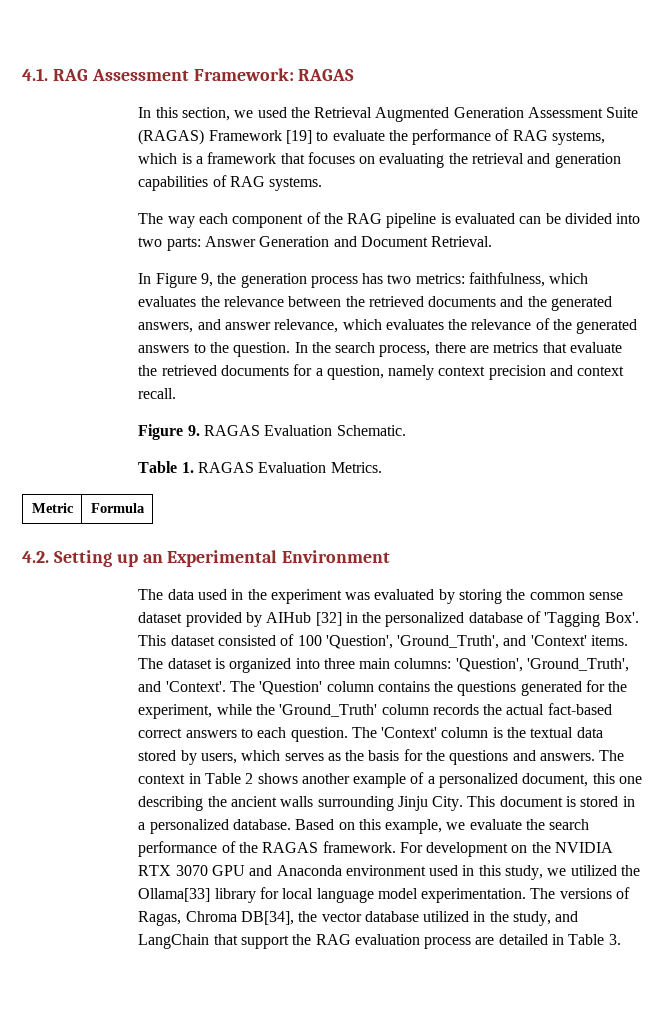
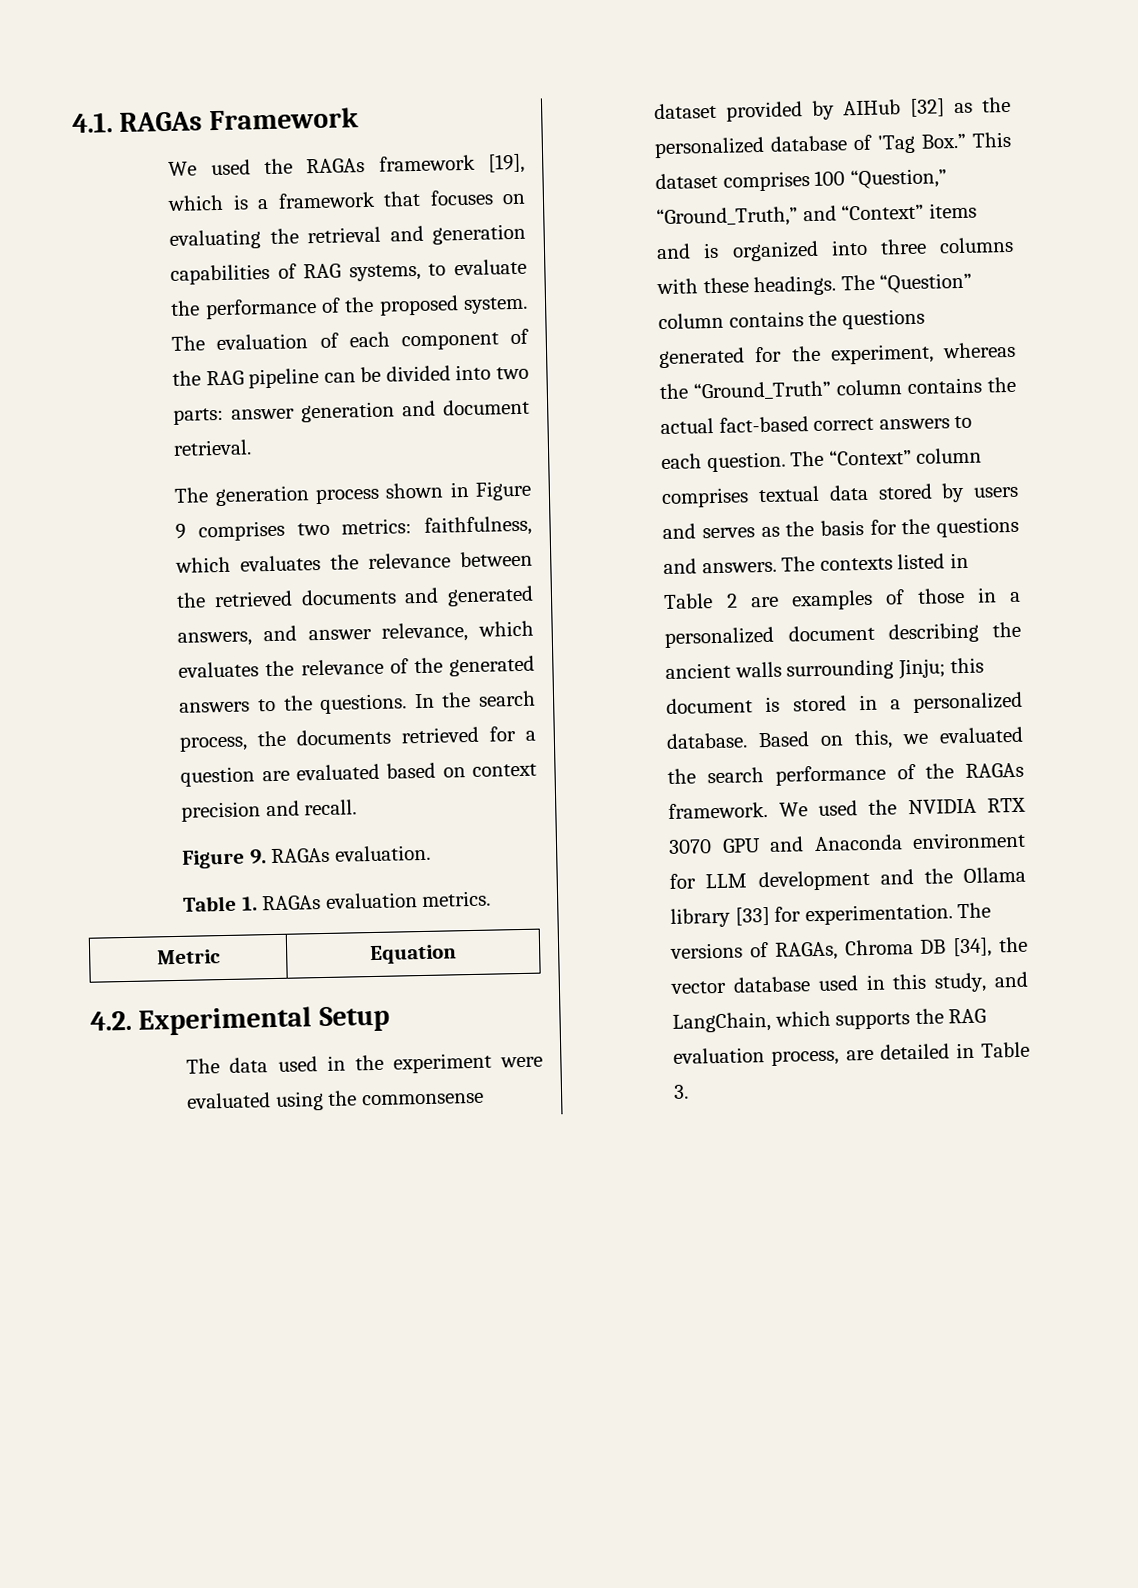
- 4.1. RAG Assessment Framework: RAGAS
- In this section, we used the Retrieval Augmented Generation Assessment Suite (RAGAS) Framework [19] to evaluate the performance of RAG systems, which is a framework that focuses on evaluating the retrieval and generation capabilities of RAG systems.
- The way each component of the RAG pipeline is evaluated can be divided into two parts: Answer Generation and Document Retrieval.
- In Figure 9, the generation process has two metrics: faithfulness, which evaluates the relevance between the retrieved documents and the generated answers, and answer relevance, which evaluates the relevance of the generated answers to the question.
+ 4.1. RAGAs Framework
+ We used the RAGAs framework [19], which is a framework that focuses on evaluating the retrieval and generation capabilities of RAG systems, to evaluate the performance of the proposed system. The evaluation of each component of the RAG pipeline can be divided into two parts: answer generation and document retrieval.
+ The generation process shown in Figure 9 comprises two metrics: faithfulness, which evaluates the relevance between the retrieved documents and generated answers, and answer relevance, which evaluates the relevance of the generated answers to the questions.
- In the search process, there are metrics that evaluate the retrieved documents for a question, namely context precision and context recall.
+ In the search process, the documents retrieved for a question are evaluated based on context precision and recall.
- Figure 9. RAGAS Evaluation Schematic.
+ Figure 9. RAGAs evaluation.
- Table 1. RAGAS Evaluation Metrics.
+ Table 1. RAGAs evaluation metrics.
- Metric | Formula
+ Metric | Equation
- 4.2. Setting up an Experimental Environment
+ 4.2. Experimental Setup
- The data used in the experiment was evaluated by storing the common sense dataset provided by AIHub [32] in the personalized database of 'Tagging Box'. This dataset consisted of 100 'Question', 'Ground_Truth', and 'Context' items. The dataset is organized into three main columns: 'Question', 'Ground_Truth', and 'Context'. The 'Question' column contains the questions generated for the experiment, while the 'Ground_Truth' column records the actual fact-based correct answers to each question.
+ The data used in the experiment were evaluated using the commonsense dataset provided by AIHub [32] as the personalized database of 'Tag Box.” This dataset comprises 100 “Question,” “Ground_Truth,” and “Context” items and is organized into three columns with these headings. The “Question” column contains the questions generated for the experiment, whereas the “Ground_Truth” column contains the actual fact-based correct answers to each question.
- The 'Context' column is the textual data stored by users, which serves as the basis for the questions and answers.
+ The “Context” column comprises textual data stored by users and serves as the basis for the questions and answers.
- The context in Table 2 shows another example of a personalized document, this one describing the ancient walls surrounding Jinju City. This document is stored in a personalized database.
+ The contexts listed in Table 2 are examples of those in a personalized document describing the ancient walls surrounding Jinju; this document is stored in a personalized database.
- Based on this example, we evaluate the search performance of the RAGAS framework. For development on the NVIDIA RTX 3070 GPU and Anaconda environment used in this study, we utilized the Ollama[33] library for local language model experimentation. The versions of Ragas, Chroma DB[34], the vector database utilized in the study, and LangChain that support the RAG evaluation process are detailed in Table 3.
+ Based on this, we evaluated the search performance of the RAGAs framework. We used the NVIDIA RTX 3070 GPU and Anaconda environment for LLM development and the Ollama library [33] for experimentation. The versions of RAGAs, Chroma DB [34], the vector database used in this study, and LangChain, which supports the RAG evaluation process, are detailed in Table 3.

